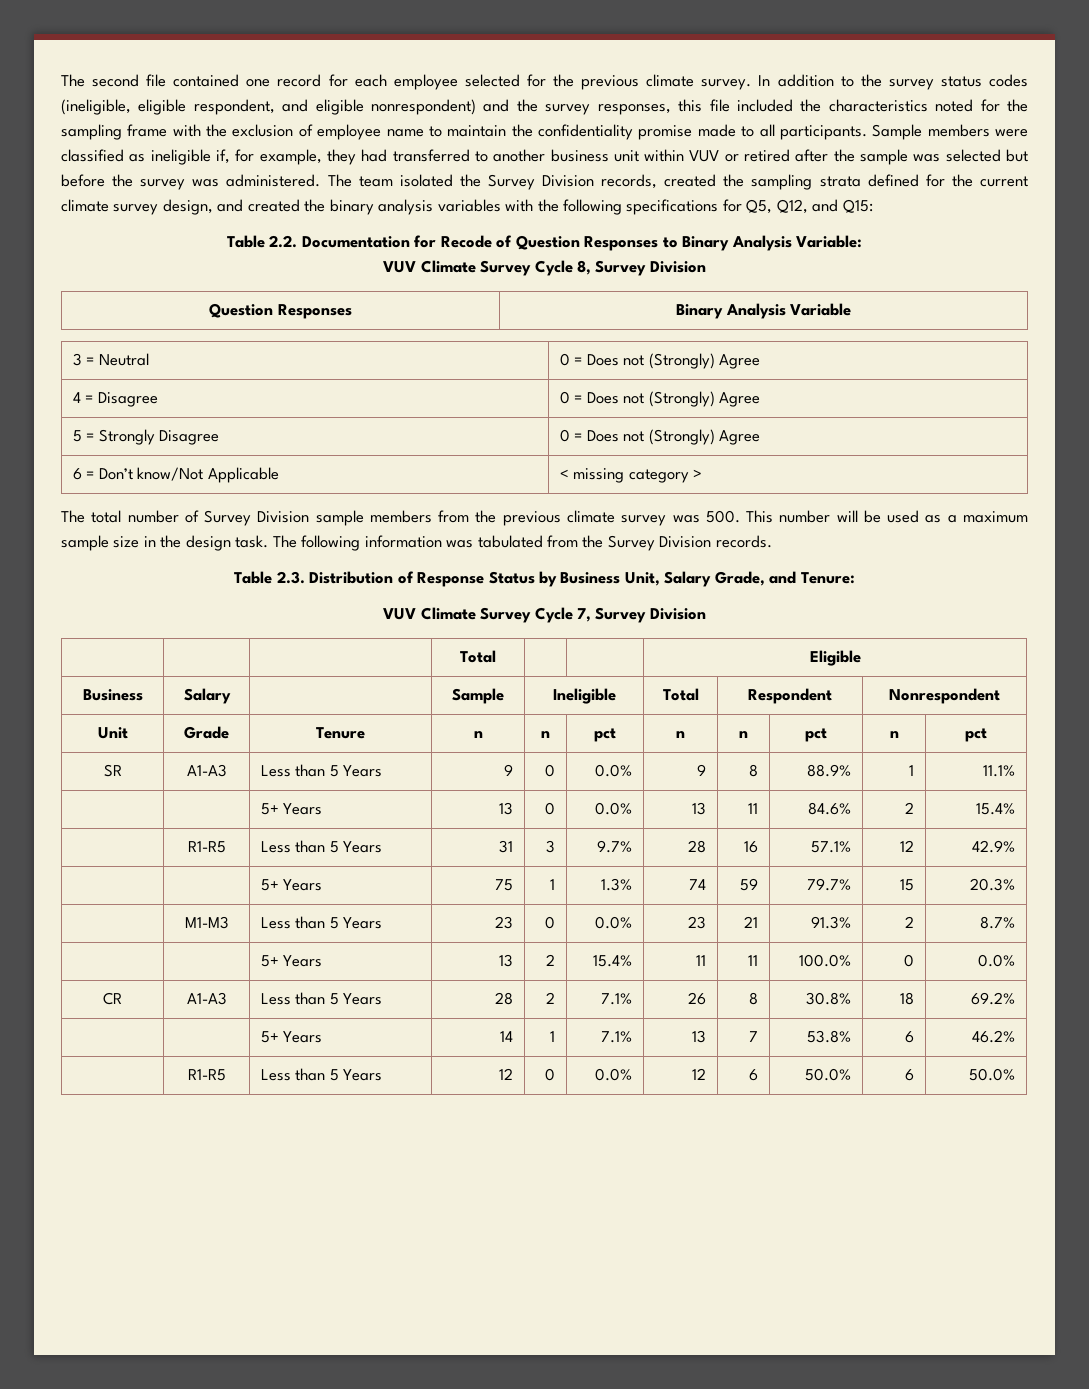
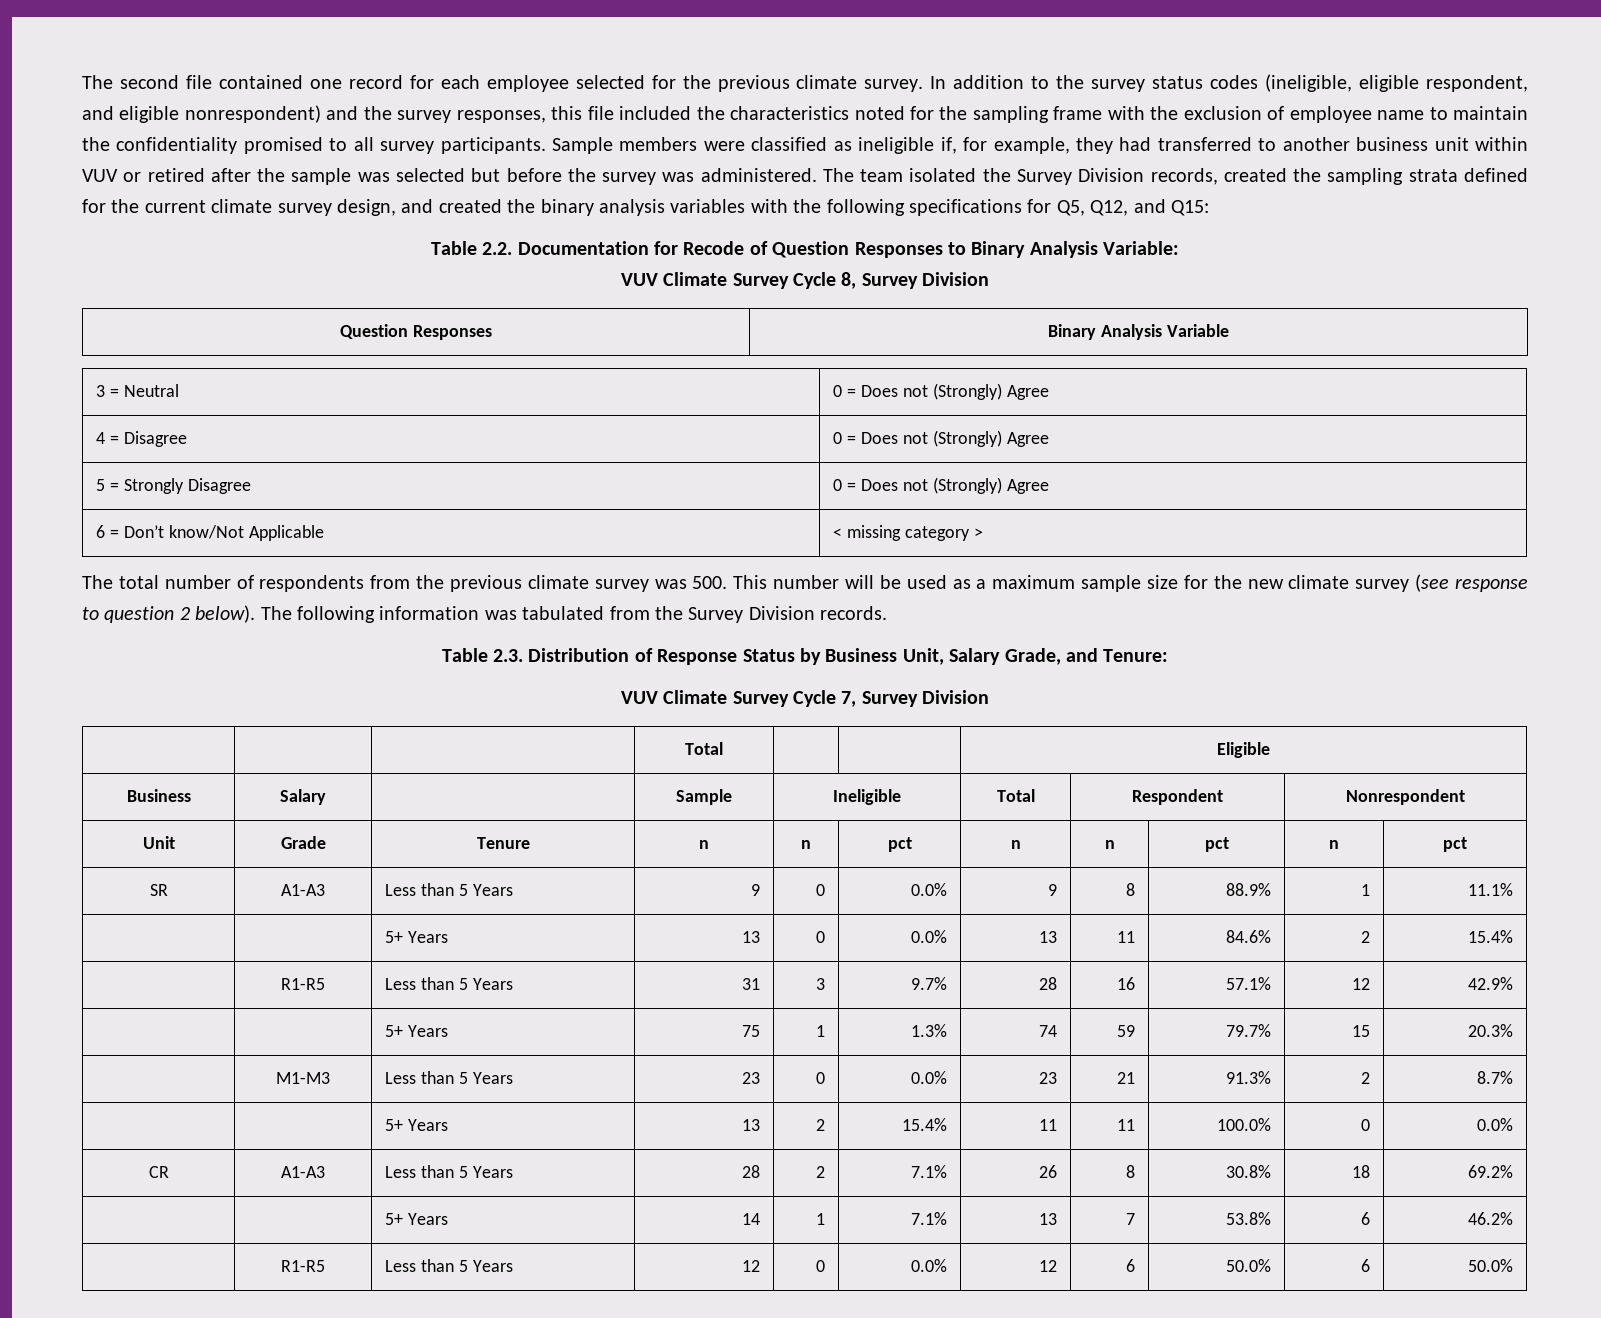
- In addition to the survey status codes (ineligible, eligible respondent, and eligible nonrespondent) and the survey responses, this file included the characteristics noted for the sampling frame with the exclusion of employee name to maintain the confidentiality promise made to all participants.
+ In addition to the survey status codes (ineligible, eligible respondent, and eligible nonrespondent) and the survey responses, this file included the characteristics noted for the sampling frame with the exclusion of employee name to maintain the confidentiality promised to all survey participants.
- The total number of Survey Division sample members from the previous climate survey was 500. This number will be used as a maximum sample size in the design task.
+ The total number of respondents from the previous climate survey was 500. This number will be used as a maximum sample size for the new climate survey (see response to question 2 below).

